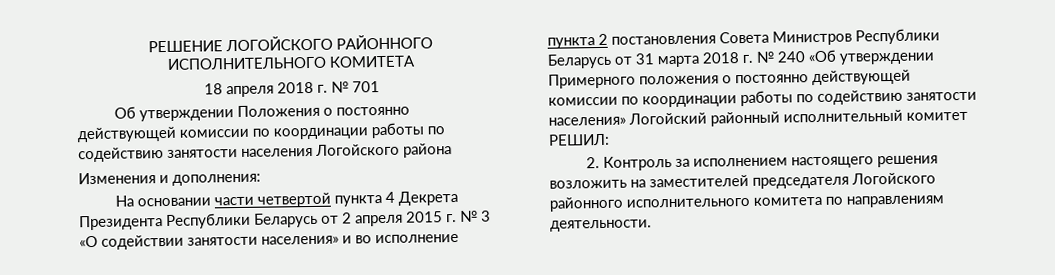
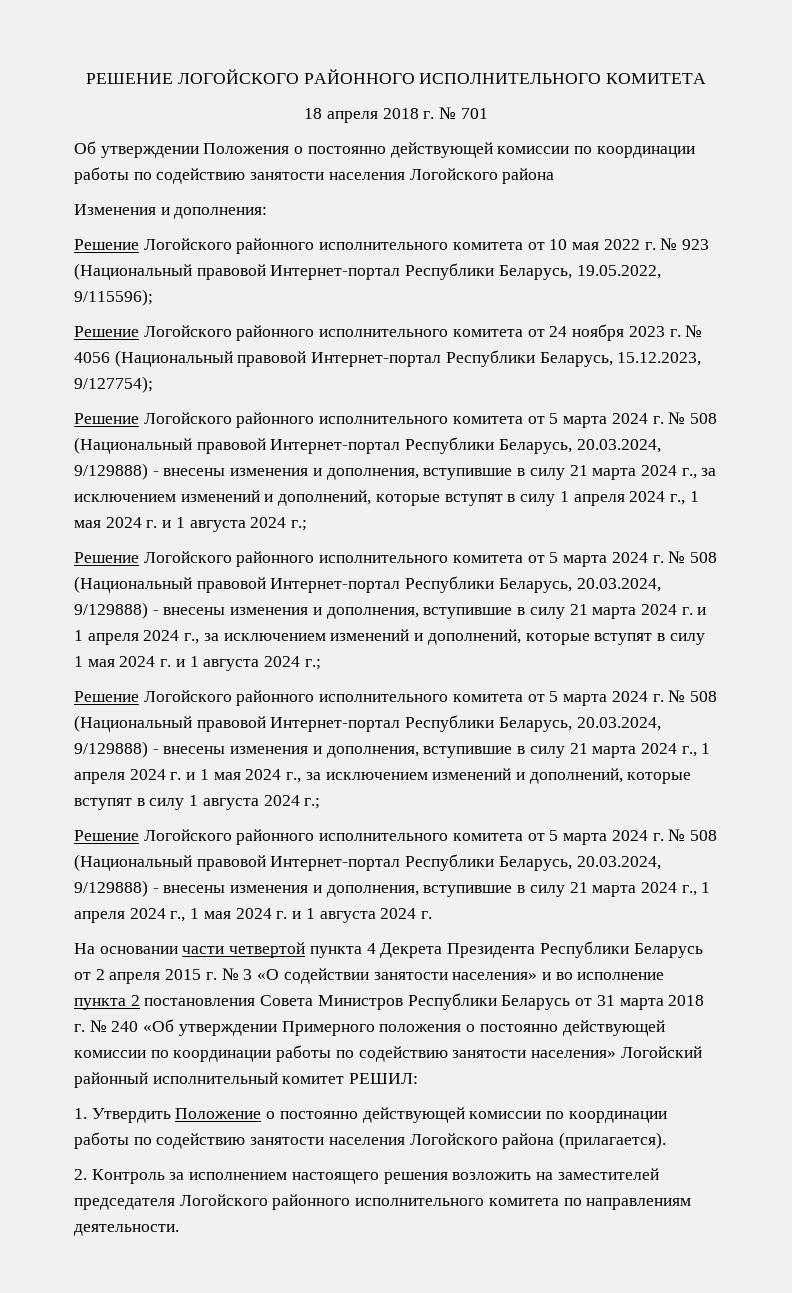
+ Решение Логойского районного исполнительного комитета от 10 мая 2022 г. № 923 (Национальный правовой Интернет-портал Республики Беларусь, 19.05.2022, 9/115596);
+ Решение Логойского районного исполнительного комитета от 24 ноября 2023 г. № 4056 (Национальный правовой Интернет-портал Республики Беларусь, 15.12.2023, 9/127754);
+ Решение Логойского районного исполнительного комитета от 5 марта 2024 г. № 508 (Национальный правовой Интернет-портал Республики Беларусь, 20.03.2024, 9/129888) - внесены изменения и дополнения, вступившие в силу 21 марта 2024 г., за исключением изменений и дополнений, которые вступят в силу 1 апреля 2024 г., 1 мая 2024 г. и 1 августа 2024 г.;
+ Решение Логойского районного исполнительного комитета от 5 марта 2024 г. № 508 (Национальный правовой Интернет-портал Республики Беларусь, 20.03.2024, 9/129888) - внесены изменения и дополнения, вступившие в силу 21 марта 2024 г. и 1 апреля 2024 г., за исключением изменений и дополнений, которые вступят в силу 1 мая 2024 г. и 1 августа 2024 г.;
+ Решение Логойского районного исполнительного комитета от 5 марта 2024 г. № 508 (Национальный правовой Интернет-портал Республики Беларусь, 20.03.2024, 9/129888) - внесены изменения и дополнения, вступившие в силу 21 марта 2024 г., 1 апреля 2024 г. и 1 мая 2024 г., за исключением изменений и дополнений, которые вступят в силу 1 августа 2024 г.;
+ Решение Логойского районного исполнительного комитета от 5 марта 2024 г. № 508 (Национальный правовой Интернет-портал Республики Беларусь, 20.03.2024, 9/129888) - внесены изменения и дополнения, вступившие в силу 21 марта 2024 г., 1 апреля 2024 г., 1 мая 2024 г. и 1 августа 2024 г.
+ 1. Утвердить Положение о постоянно действующей комиссии по координации работы по содействию занятости населения Логойского района (прилагается).

